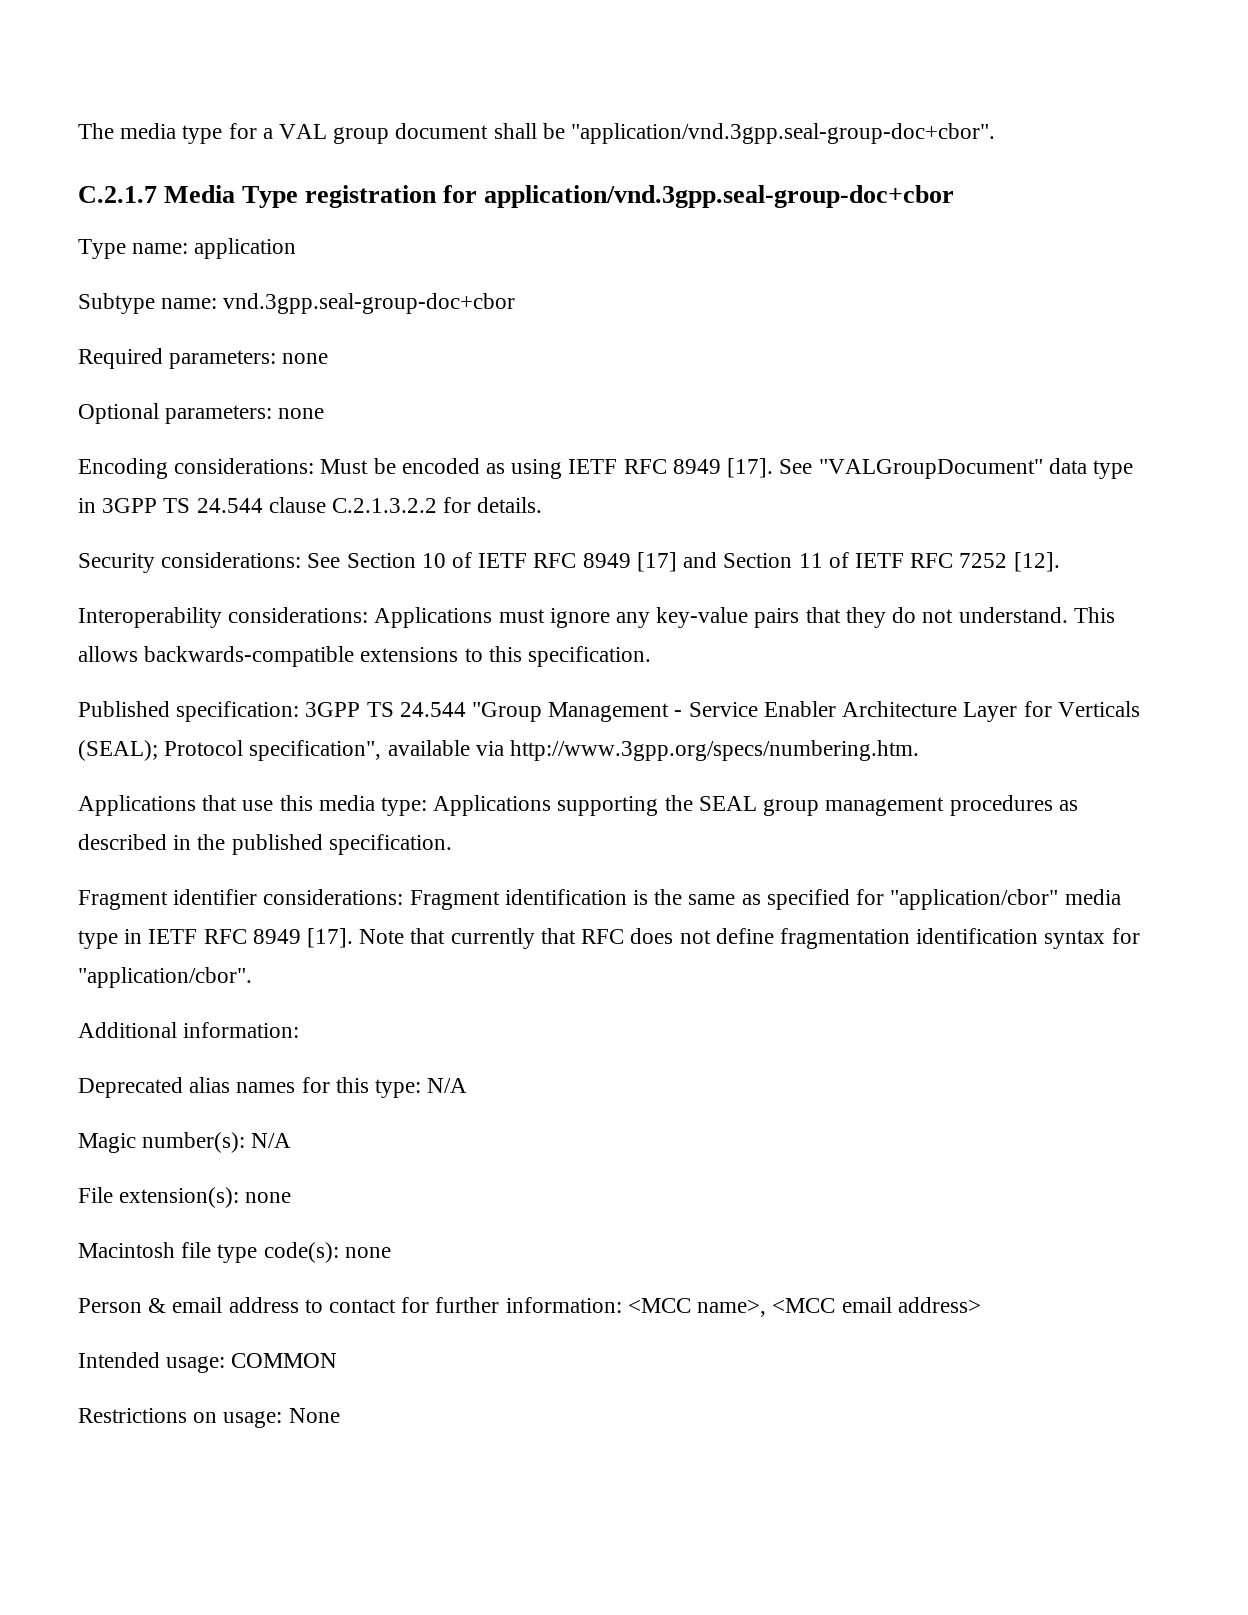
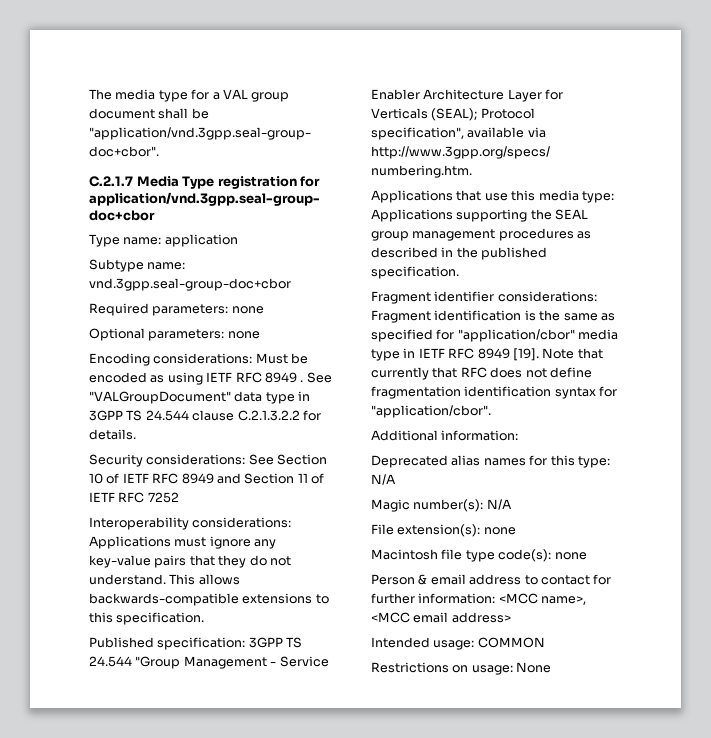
- Encoding considerations: Must be encoded as using IETF RFC 8949 [17].
+ Encoding considerations: Must be encoded as using IETF RFC 8949 .
- Security considerations: See Section 10 of IETF RFC 8949 [17] and Section 11 of IETF RFC 7252 [12].
+ Security considerations: See Section 10 of IETF RFC 8949 and Section 11 of IETF RFC 7252
- Fragment identifier considerations: Fragment identification is the same as specified for "application/cbor" media type in IETF RFC 8949 [17].
+ Fragment identifier considerations: Fragment identification is the same as specified for "application/cbor" media type in IETF RFC 8949 [19].

